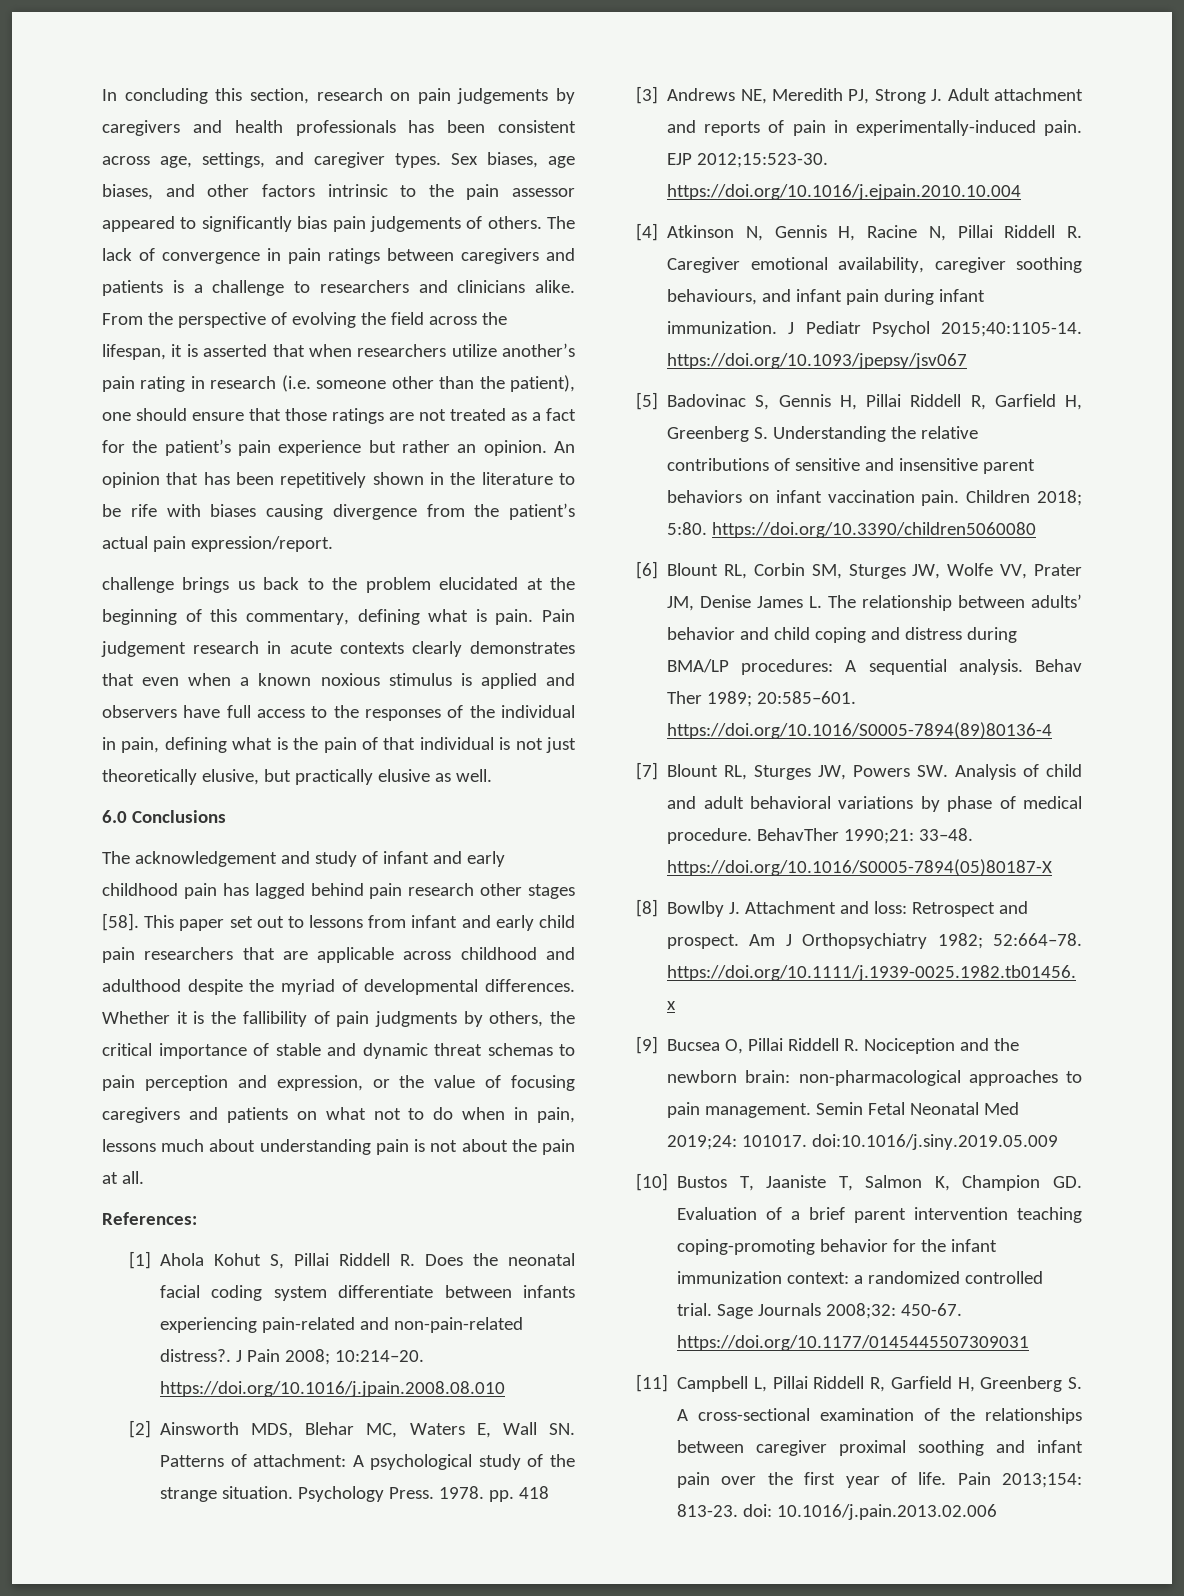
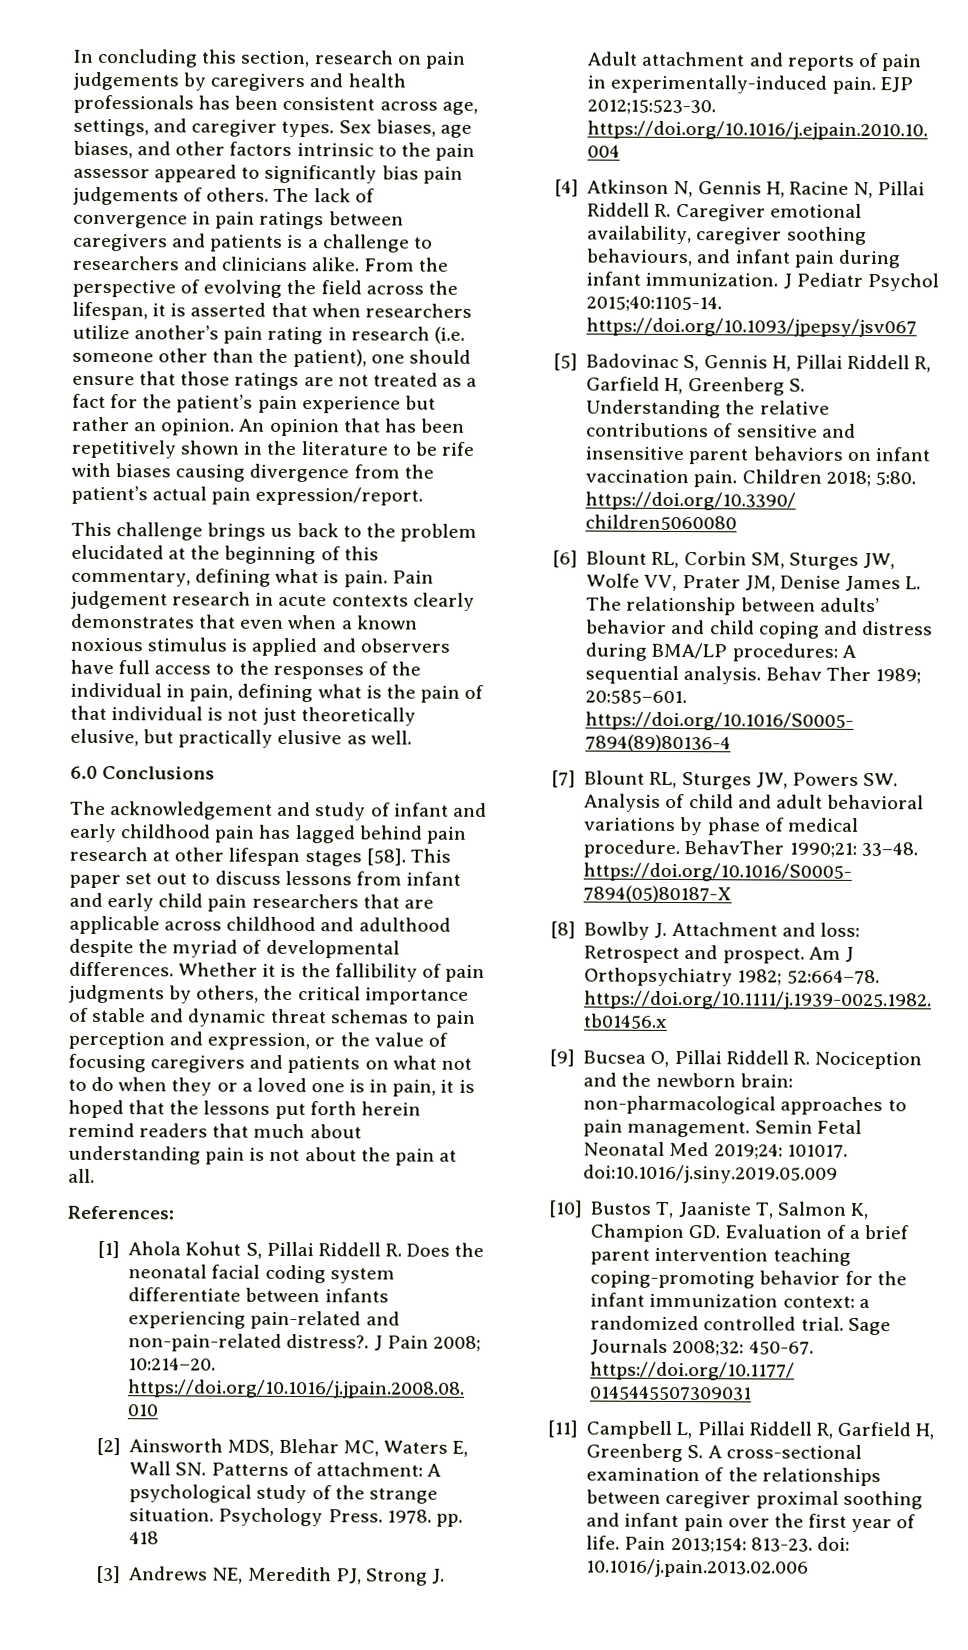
- challenge brings us back to the problem elucidated at the beginning of this commentary, defining what is pain.
+ This challenge brings us back to the problem elucidated at the beginning of this commentary, defining what is pain.
- The acknowledgement and study of infant and early childhood pain has lagged behind pain research other stages [58].
+ The acknowledgement and study of infant and early childhood pain has lagged behind pain research at other lifespan stages [58].
- This paper set out to lessons from infant and early child pain researchers that are applicable across childhood and adulthood despite the myriad of developmental differences.
+ This paper set out to discuss lessons from infant and early child pain researchers that are applicable across childhood and adulthood despite the myriad of developmental differences.
- Whether it is the fallibility of pain judgments by others, the critical importance of stable and dynamic threat schemas to pain perception and expression, or the value of focusing caregivers and patients on what not to do when in pain, lessons much about understanding pain is not about the pain at all.
+ Whether it is the fallibility of pain judgments by others, the critical importance of stable and dynamic threat schemas to pain perception and expression, or the value of focusing caregivers and patients on what not to do when they or a loved one is in pain, it is hoped that the lessons put forth herein remind readers that much about understanding pain is not about the pain at all.

